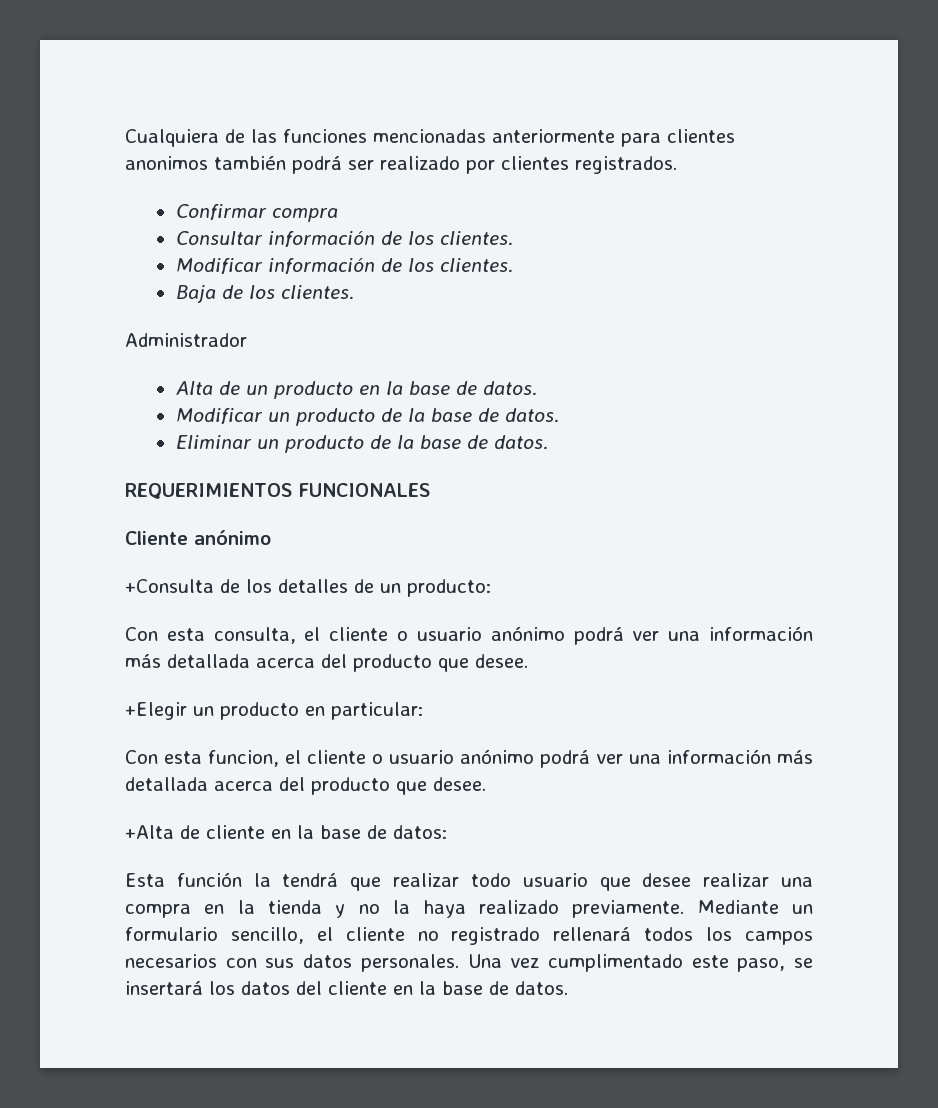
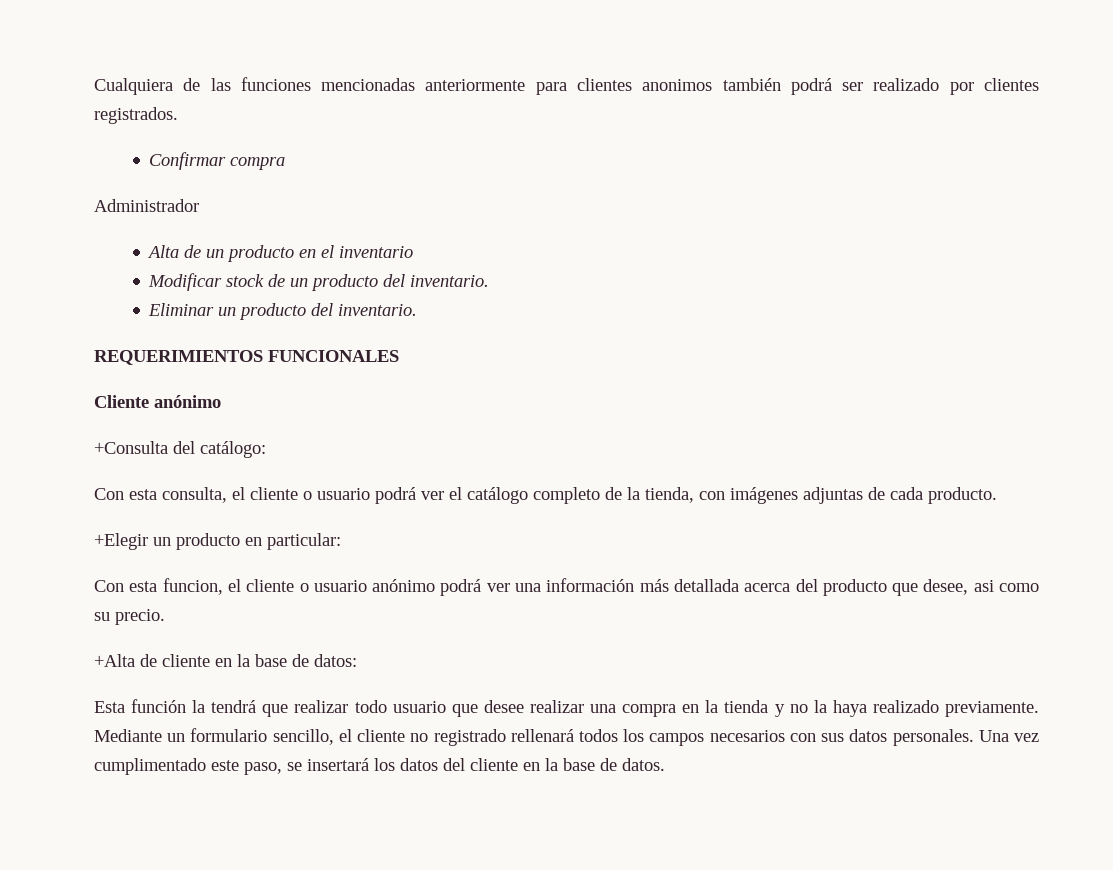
- Consultar información de los clientes.
- Modificar información de los clientes.
- Baja de los clientes.
- Alta de un producto en la base de datos.
- Modificar un producto de la base de datos.
- Eliminar un producto de la base de datos.
+ Alta de un producto en el inventario
+ Modificar stock de un producto del inventario.
+ Eliminar un producto del inventario.
- +Consulta de los detalles de un producto:
+ +Consulta del catálogo:
- Con esta consulta, el cliente o usuario anónimo podrá ver una información más detallada acerca del producto que desee.
+ Con esta consulta, el cliente o usuario podrá ver el catálogo completo de la tienda, con imágenes adjuntas de cada producto.
- Con esta funcion, el cliente o usuario anónimo podrá ver una información más detallada acerca del producto que desee.
+ Con esta funcion, el cliente o usuario anónimo podrá ver una información más detallada acerca del producto que desee, asi como su precio.

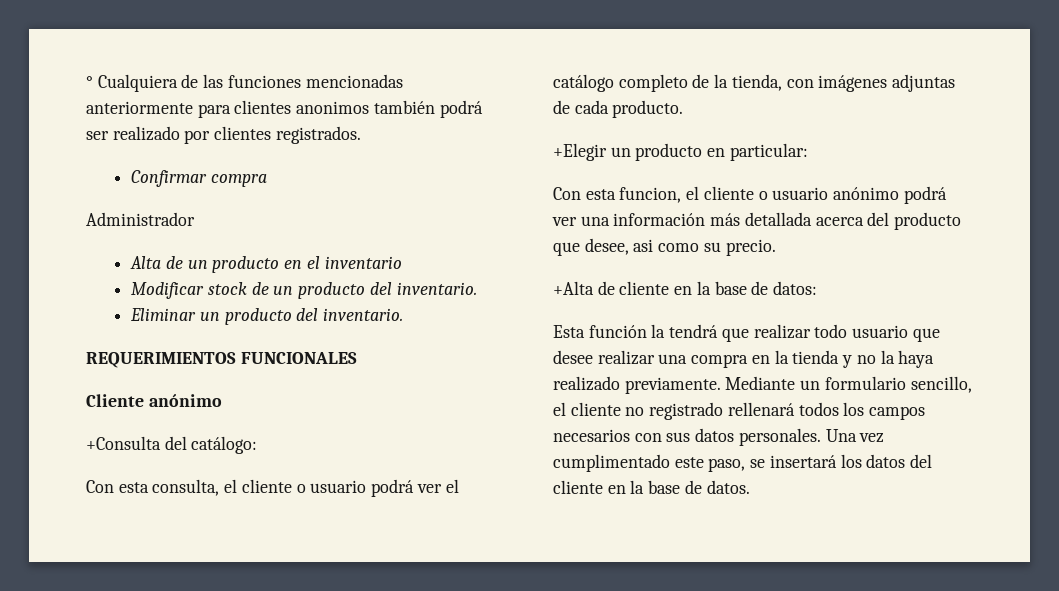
- Cualquiera de las funciones mencionadas anteriormente para clientes anonimos también podrá ser realizado por clientes registrados.
+ ° Cualquiera de las funciones mencionadas anteriormente para clientes anonimos también podrá ser realizado por clientes registrados.

